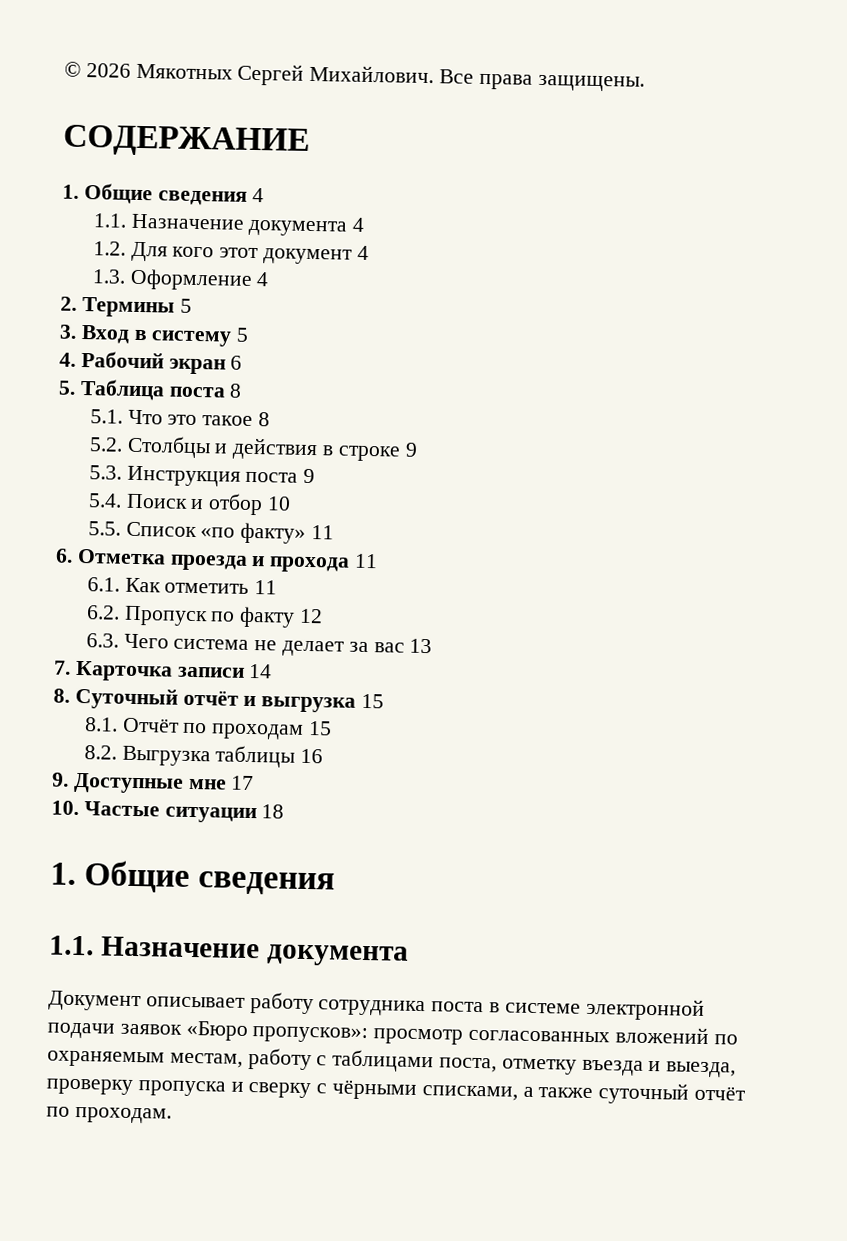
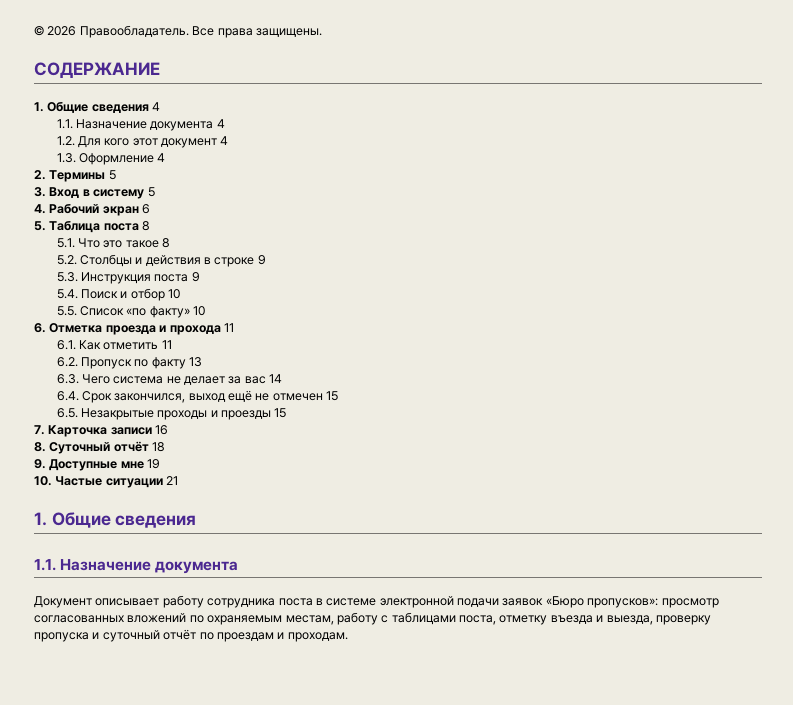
- © 2026 Мякотных Сергей Михайлович.
+ © 2026 Правообладатель.
- 5.5. Список «по факту» 11
+ 5.5. Список «по факту» 10
- 6.2. Пропуск по факту 12
+ 6.2. Пропуск по факту 13
- 6.3. Чего система не делает за вас 13
+ 6.3. Чего система не делает за вас 14
+ 6.4. Срок закончился, выход ещё не отмечен 15
+ 6.5. Незакрытые проходы и проезды 15
- 7. Карточка записи 14
+ 7. Карточка записи 16
- 8. Суточный отчёт и выгрузка 15
- 8.1. Отчёт по проходам 15
- 8.2. Выгрузка таблицы 16
+ 8. Суточный отчёт 18
- 9. Доступные мне 17
+ 9. Доступные мне 19
- 10. Частые ситуации 18
+ 10. Частые ситуации 21
- Документ описывает работу сотрудника поста в системе электронной подачи заявок «Бюро пропусков»: просмотр согласованных вложений по охраняемым местам, работу с таблицами поста, отметку въезда и выезда, проверку пропуска и сверку с чёрными списками, а также суточный отчёт по проходам.
+ Документ описывает работу сотрудника поста в системе электронной подачи заявок «Бюро пропусков»: просмотр согласованных вложений по охраняемым местам, работу с таблицами поста, отметку въезда и выезда, проверку пропуска и суточный отчёт по проездам и проходам.

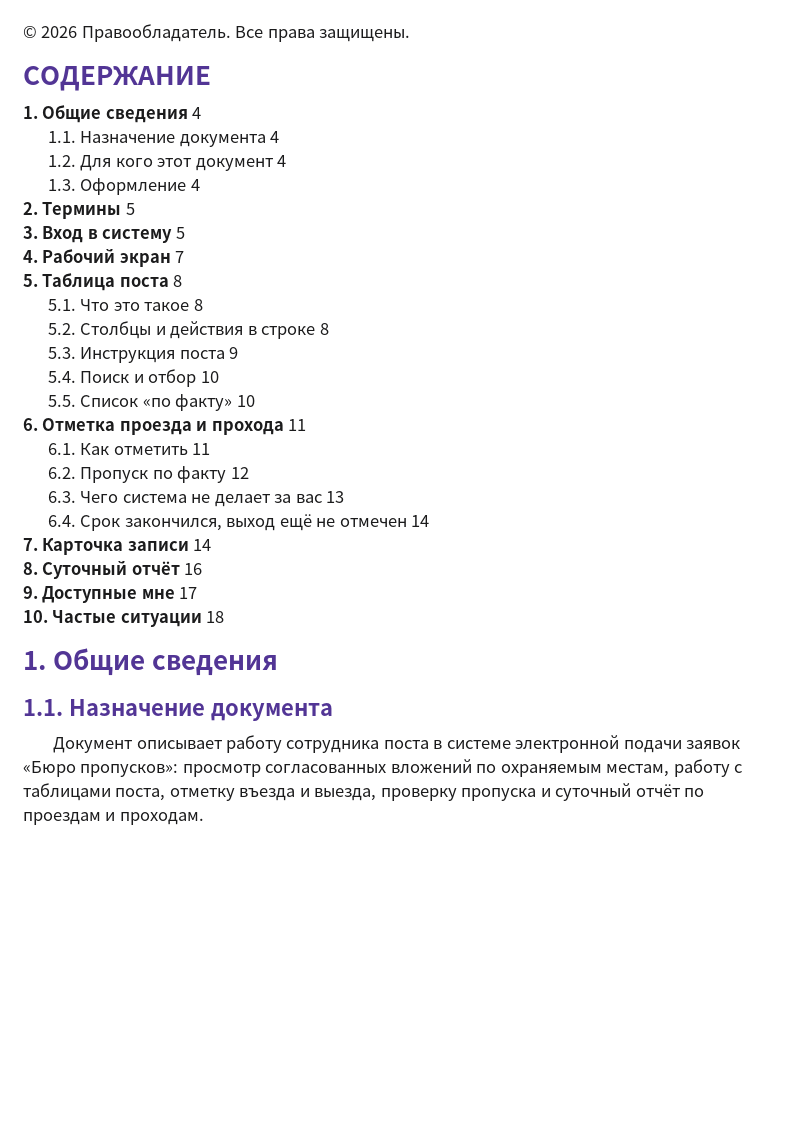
- 4. Рабочий экран 6
+ 4. Рабочий экран 7
- 5.2. Столбцы и действия в строке 9
+ 5.2. Столбцы и действия в строке 8
- 6.2. Пропуск по факту 13
+ 6.2. Пропуск по факту 12
- 6.3. Чего система не делает за вас 14
+ 6.3. Чего система не делает за вас 13
- 6.4. Срок закончился, выход ещё не отмечен 15
- 6.5. Незакрытые проходы и проезды 15
+ 6.4. Срок закончился, выход ещё не отмечен 14
- 7. Карточка записи 16
+ 7. Карточка записи 14
- 8. Суточный отчёт 18
+ 8. Суточный отчёт 16
- 9. Доступные мне 19
+ 9. Доступные мне 17
- 10. Частые ситуации 21
+ 10. Частые ситуации 18

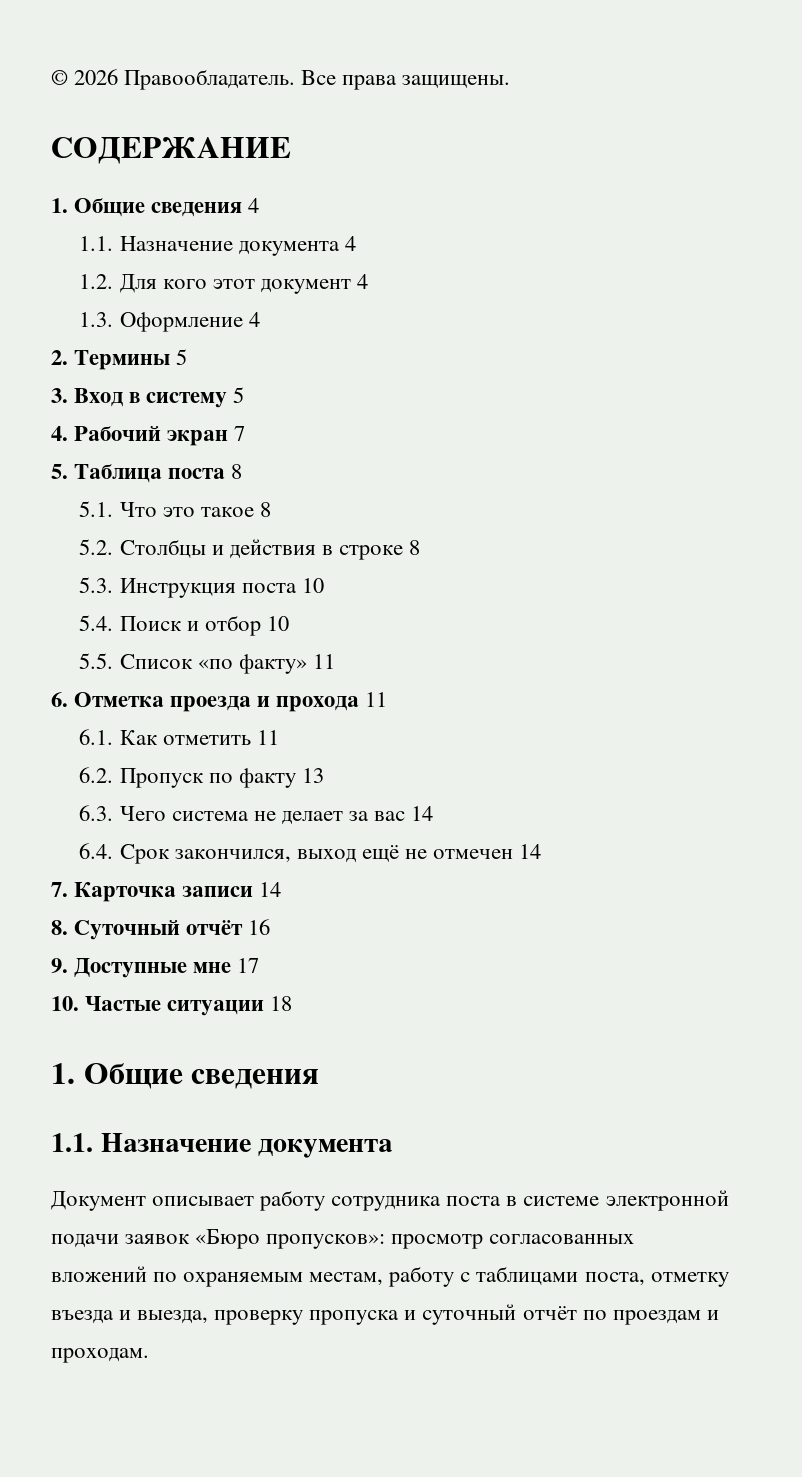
- 5.3. Инструкция поста 9
+ 5.3. Инструкция поста 10
- 5.5. Список «по факту» 10
+ 5.5. Список «по факту» 11
- 6.2. Пропуск по факту 12
+ 6.2. Пропуск по факту 13
- 6.3. Чего система не делает за вас 13
+ 6.3. Чего система не делает за вас 14

